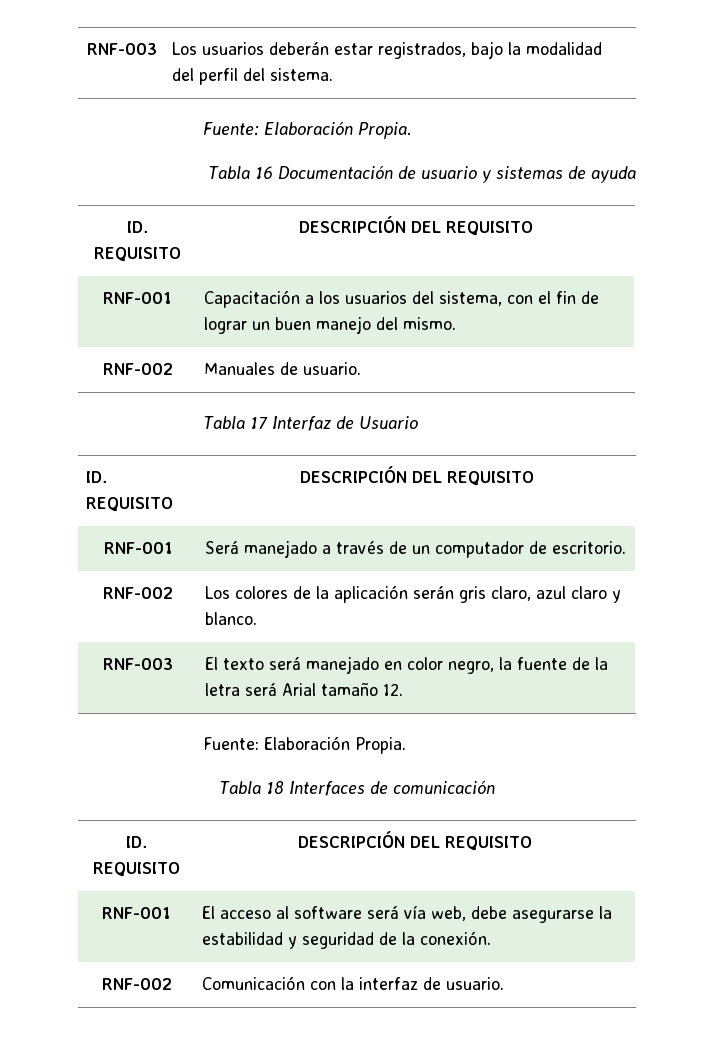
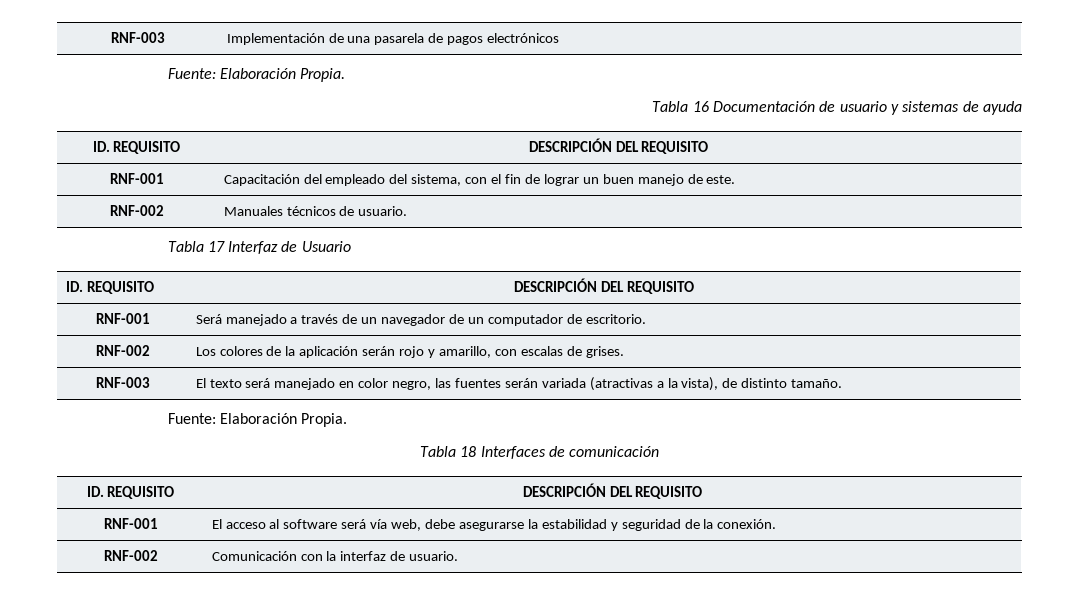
- RNF-003 | Los usuarios deberán estar registrados, bajo la modalidad del perfil del sistema.
+ RNF-003 | Implementación de una pasarela de pagos electrónicos
- RNF-001 | Capacitación a los usuarios del sistema, con el fin de lograr un buen manejo del mismo.
+ RNF-001 | Capacitación del empleado del sistema, con el fin de lograr un buen manejo de este.
- RNF-002 | Manuales de usuario.
+ RNF-002 | Manuales técnicos de usuario.
- RNF-001 | Será manejado a través de un computador de escritorio.
+ RNF-001 | Será manejado a través de un navegador de un computador de escritorio.
- RNF-002 | Los colores de la aplicación serán gris claro, azul claro y blanco.
+ RNF-002 | Los colores de la aplicación serán rojo y amarillo, con escalas de grises.
- RNF-003 | El texto será manejado en color negro, la fuente de la letra será Arial tamaño 12.
+ RNF-003 | El texto será manejado en color negro, las fuentes serán variada (atractivas a la vista), de distinto tamaño.

